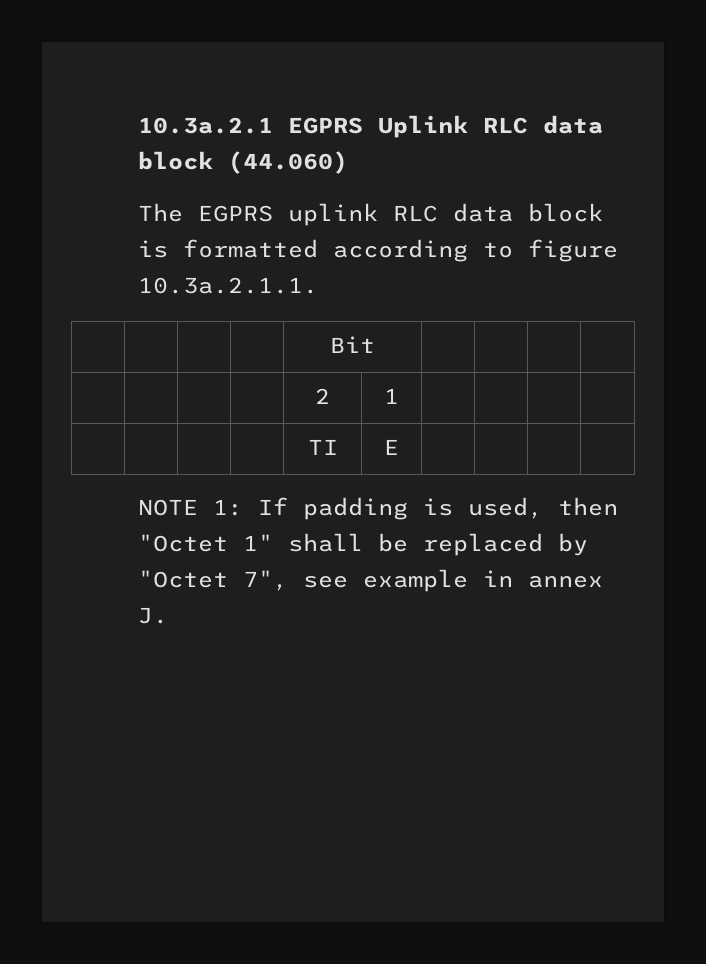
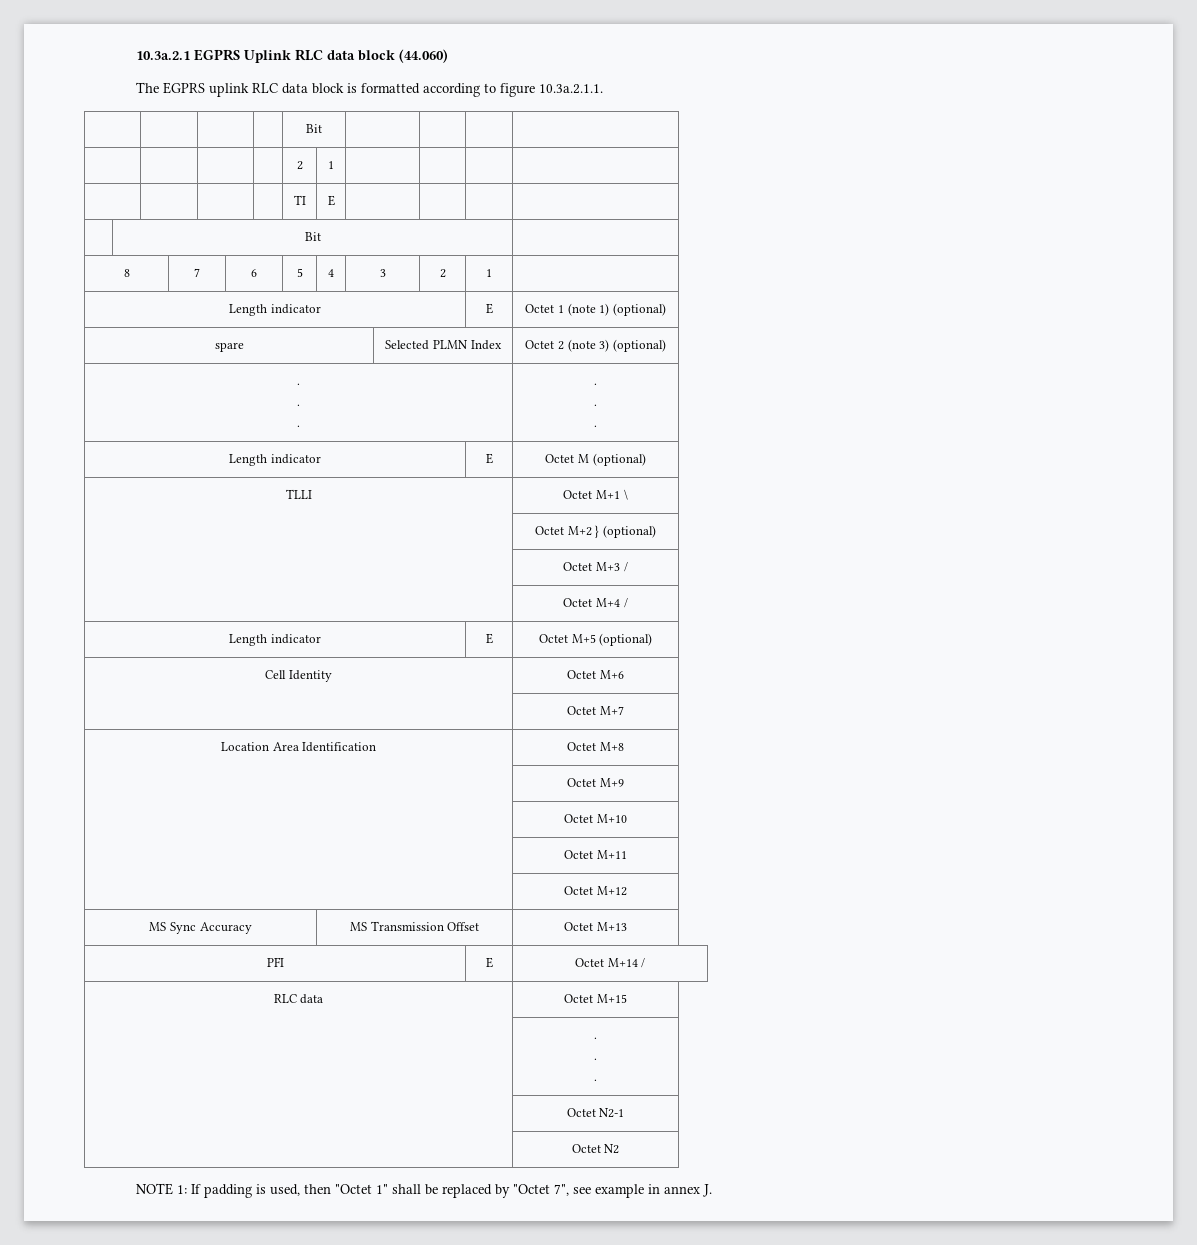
  | | | | TI | E | | | |
+ | Bit |
+ 8 | 7 | 6 | 5 | 4 | 3 | 2 | 1 |
+ Length indicator | E | Octet 1 (note 1) (optional)
+ spare | Selected PLMN Index | Octet 2 (note 3) (optional)
+ .
+ .
+ . | .
+ .
+ .
+ Length indicator | E | Octet M (optional)
+ TLLI | Octet M+1 \
+ | Octet M+2 } (optional)
+ | Octet M+3 /
+ | Octet M+4 /
+ Length indicator | E | Octet M+5 (optional)
+ Cell Identity | Octet M+6
+ | Octet M+7
+ Location Area Identification | Octet M+8
+ | Octet M+9
+ | Octet M+10
+ | Octet M+11
+ | Octet M+12
+ MS Sync Accuracy | MS Transmission Offset | Octet M+13
+ PFI | E | Octet M+14 /
+ RLC data | Octet M+15
+ | .
+ .
+ .
+ | Octet N2-1
+ | Octet N2

